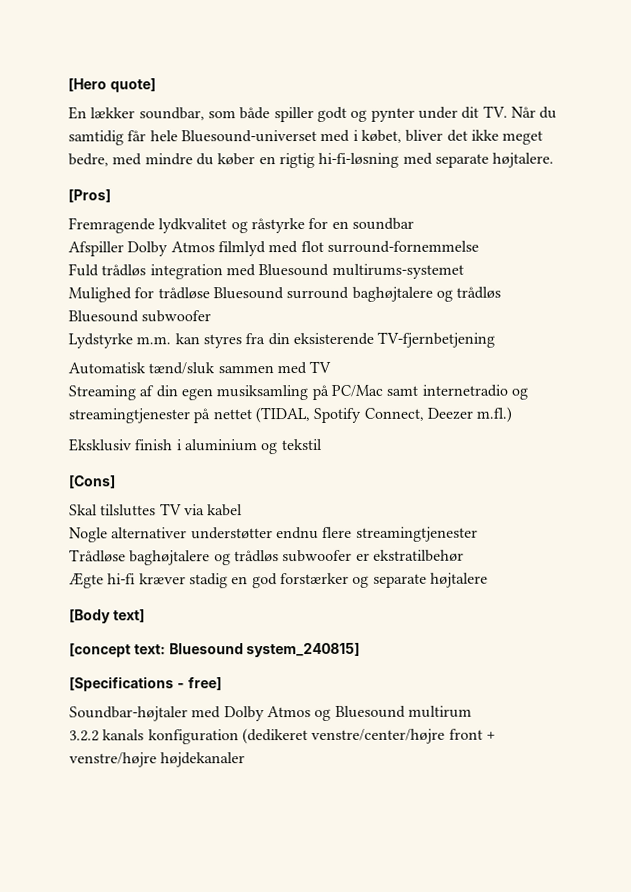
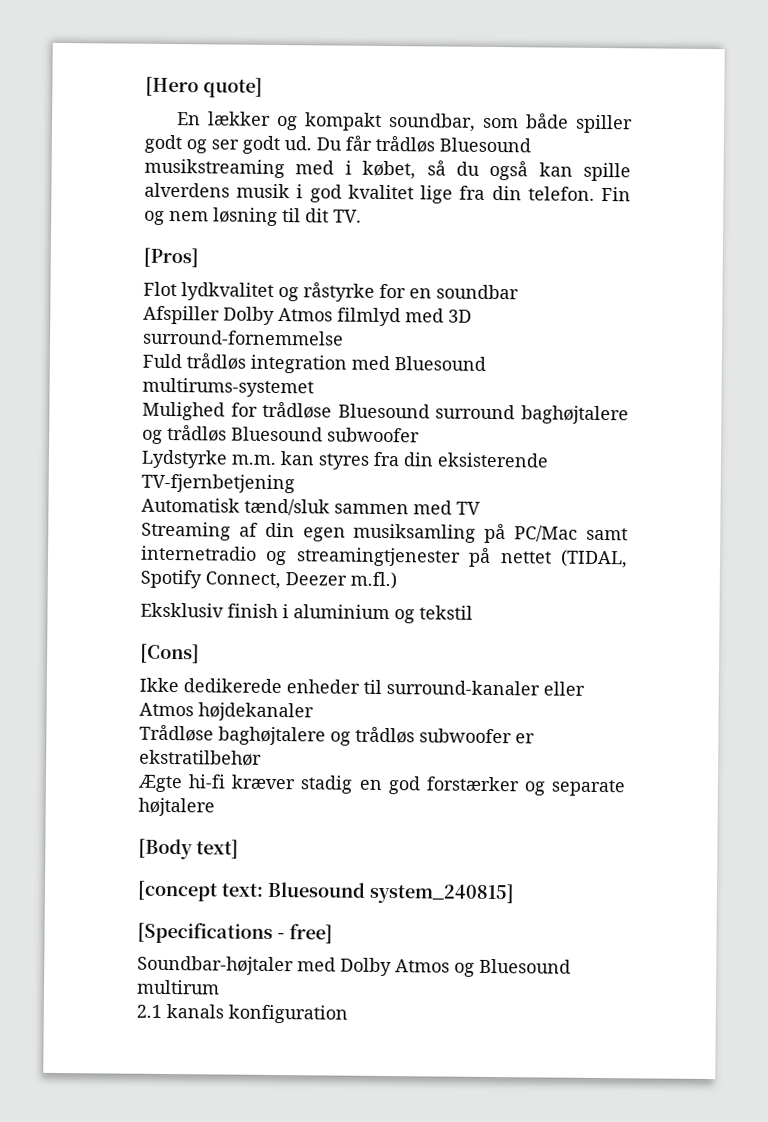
- En lækker soundbar, som både spiller godt og pynter under dit TV. Når du samtidig får hele Bluesound-universet med i købet, bliver det ikke meget bedre, med mindre du køber en rigtig hi-fi-løsning med separate højtalere.
+ En lækker og kompakt soundbar, som både spiller godt og ser godt ud. Du får trådløs Bluesound musikstreaming med i købet, så du også kan spille alverdens musik i god kvalitet lige fra din telefon. Fin og nem løsning til dit TV.
- Fremragende lydkvalitet og råstyrke for en soundbar
+ Flot lydkvalitet og råstyrke for en soundbar
- Afspiller Dolby Atmos filmlyd med flot surround-fornemmelse
+ Afspiller Dolby Atmos filmlyd med 3D surround-fornemmelse
- Skal tilsluttes TV via kabel
- Nogle alternativer understøtter endnu flere streamingtjenester
+ Ikke dedikerede enheder til surround-kanaler eller Atmos højdekanaler
- 3.2.2 kanals konfiguration (dedikeret venstre/center/højre front + venstre/højre højdekanaler
+ 2.1 kanals konfiguration

